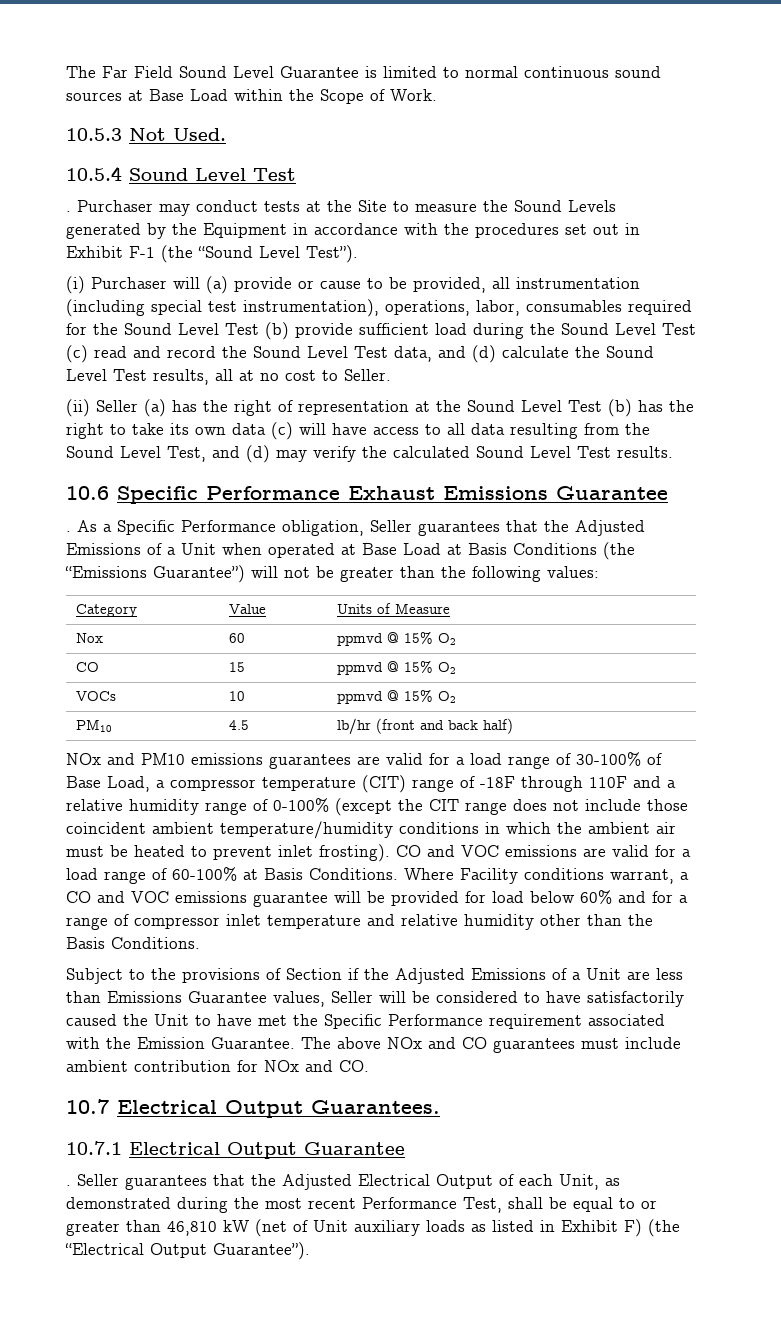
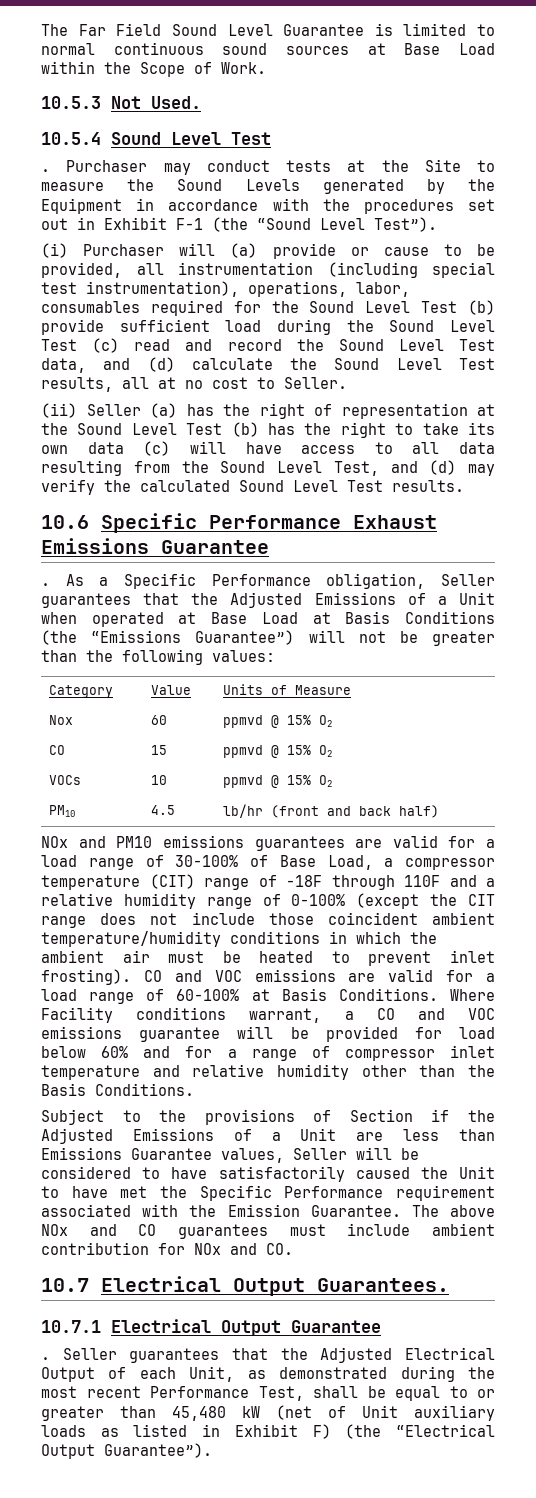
- Seller guarantees that the Adjusted Electrical Output of each Unit, as demonstrated during the most recent Performance Test, shall be equal to or greater than 46,810 kW (net of Unit auxiliary loads as listed in Exhibit F) (the “Electrical Output Guarantee”).
+ Seller guarantees that the Adjusted Electrical Output of each Unit, as demonstrated during the most recent Performance Test, shall be equal to or greater than 45,480 kW (net of Unit auxiliary loads as listed in Exhibit F) (the “Electrical Output Guarantee”).

